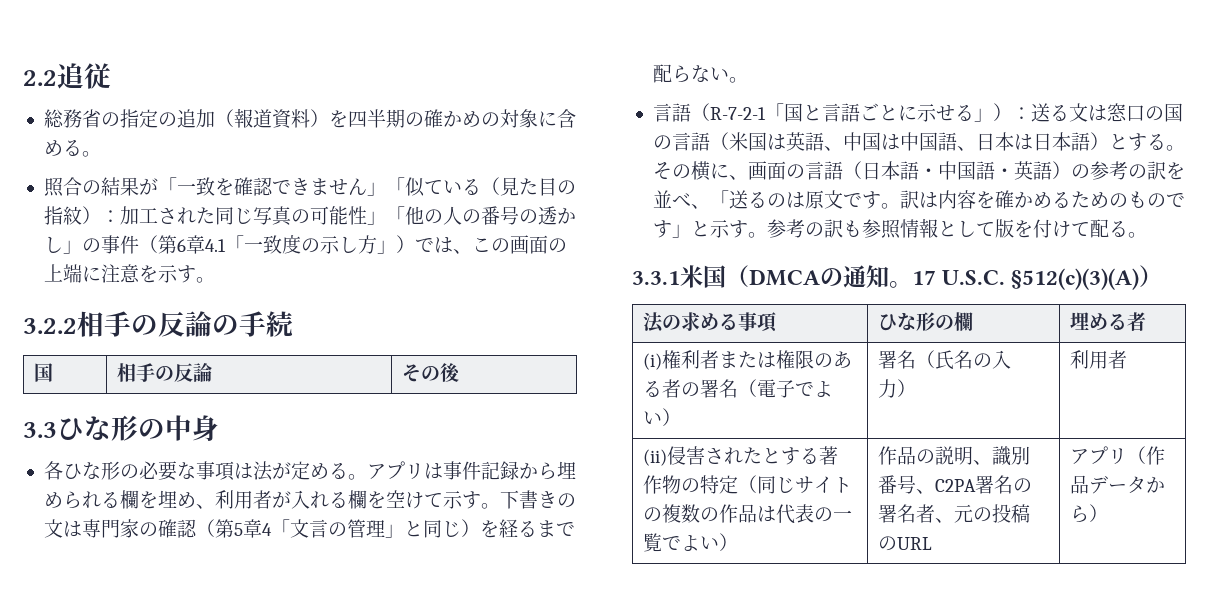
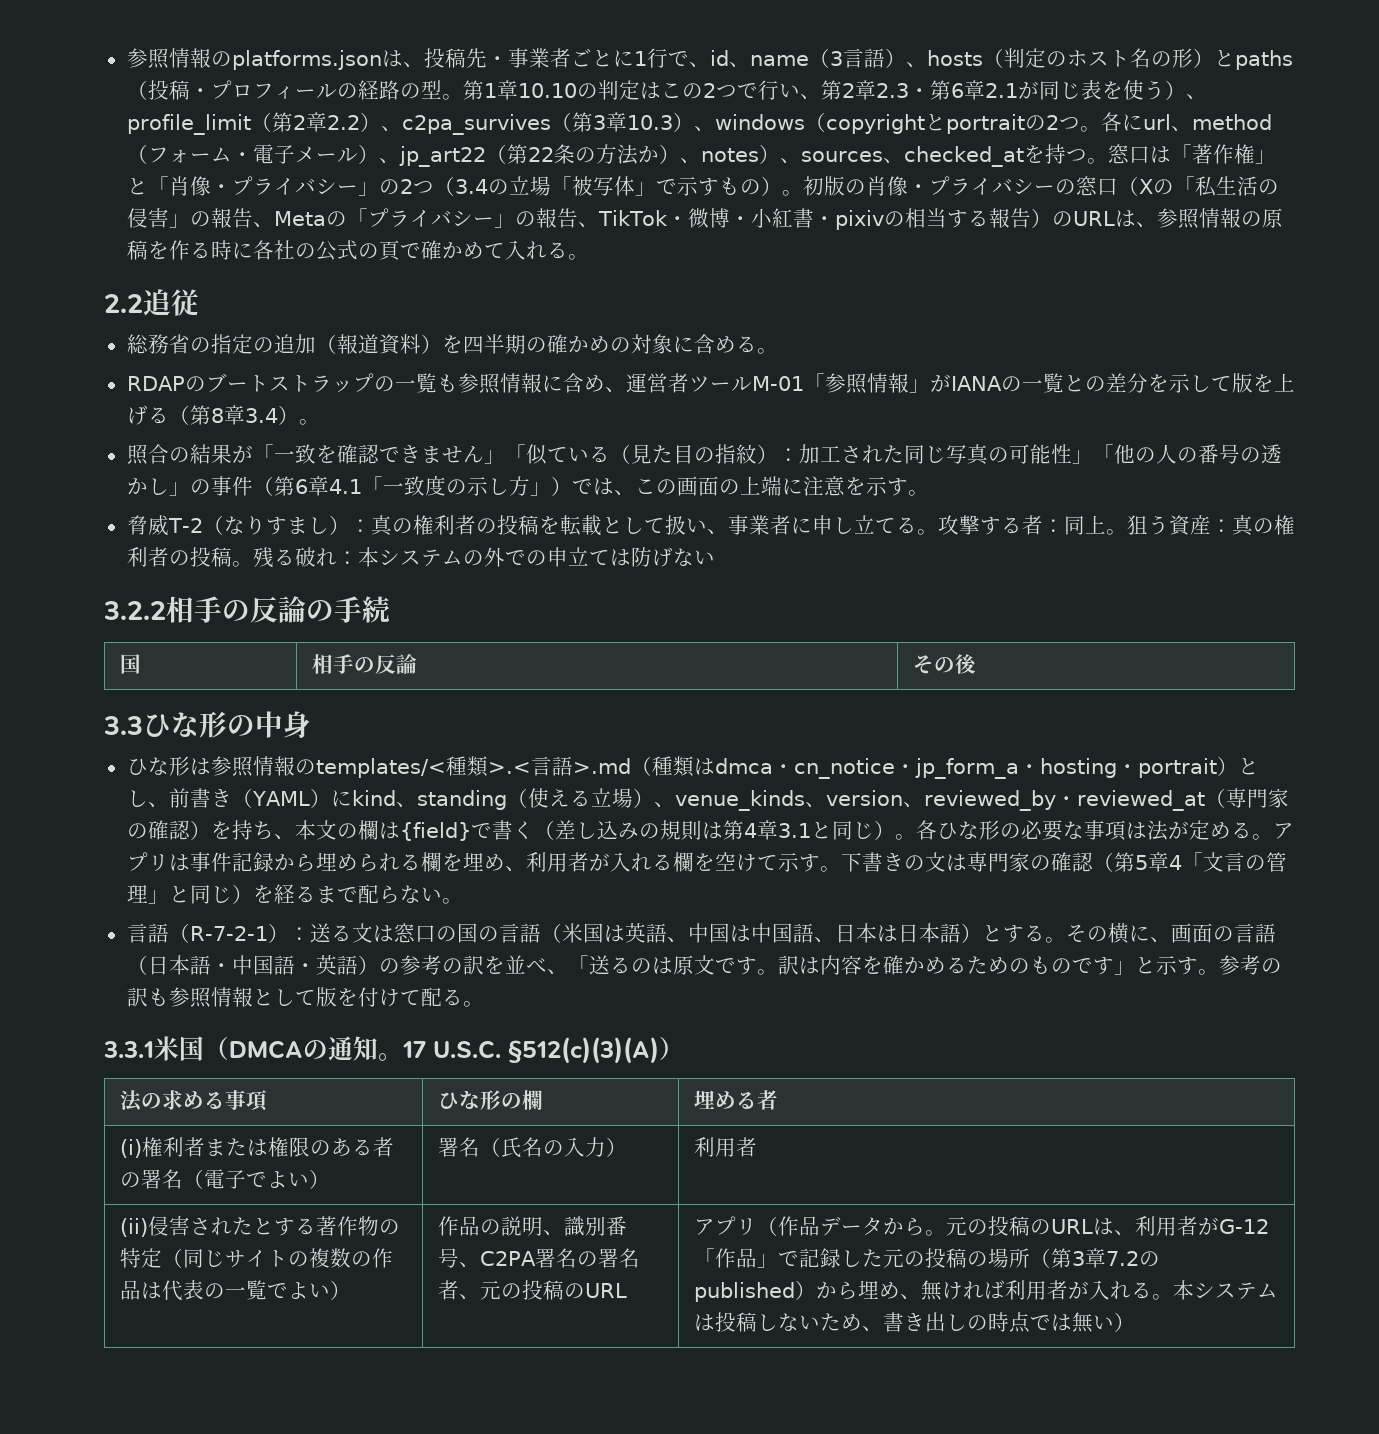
+ 参照情報のplatforms.jsonは、投稿先・事業者ごとに1行で、id、name（3言語）、hosts（判定のホスト名の形）とpaths（投稿・プロフィールの経路の型。第1章10.10の判定はこの2つで行い、第2章2.3・第6章2.1が同じ表を使う）、profile_limit（第2章2.2）、c2pa_survives（第3章10.3）、windows（copyrightとportraitの2つ。各にurl、method（フォーム・電子メール）、jp_art22（第22条の方法か）、notes）、sources、checked_atを持つ。窓口は「著作権」と「肖像・プライバシー」の2つ（3.4の立場「被写体」で示すもの）。初版の肖像・プライバシーの窓口（Xの「私生活の侵害」の報告、Metaの「プライバシー」の報告、TikTok・微博・小紅書・pixivの相当する報告）のURLは、参照情報の原稿を作る時に各社の公式の頁で確かめて入れる。
+ RDAPのブートストラップの一覧も参照情報に含め、運営者ツールM-01「参照情報」がIANAの一覧との差分を示して版を上げる（第8章3.4）。
+ 脅威T-2（なりすまし）：真の権利者の投稿を転載として扱い、事業者に申し立てる。攻撃する者：同上。狙う資産：真の権利者の投稿。残る破れ：本システムの外での申立ては防げない
+ ひな形は参照情報のtemplates/<種類>.<言語>.md（種類はdmca・cn_notice・jp_form_a・hosting・portrait）とし、前書き（YAML）にkind、standing（使える立場）、venue_kinds、version、reviewed_by・reviewed_at（専門家の確認）を持ち、本文の欄は{field}で書く（差し込みの規則は第4章3.1と同じ）。
- 言語（R-7-2-1「国と言語ごとに示せる」）：送る文は窓口の国の言語（米国は英語、中国は中国語、日本は日本語）とする。
+ 言語（R-7-2-1）：送る文は窓口の国の言語（米国は英語、中国は中国語、日本は日本語）とする。
- アプリ（作品データから）
+ アプリ（作品データから。元の投稿のURLは、利用者がG-12「作品」で記録した元の投稿の場所（第3章7.2のpublished）から埋め、無ければ利用者が入れる。本システムは投稿しないため、書き出しの時点では無い）

